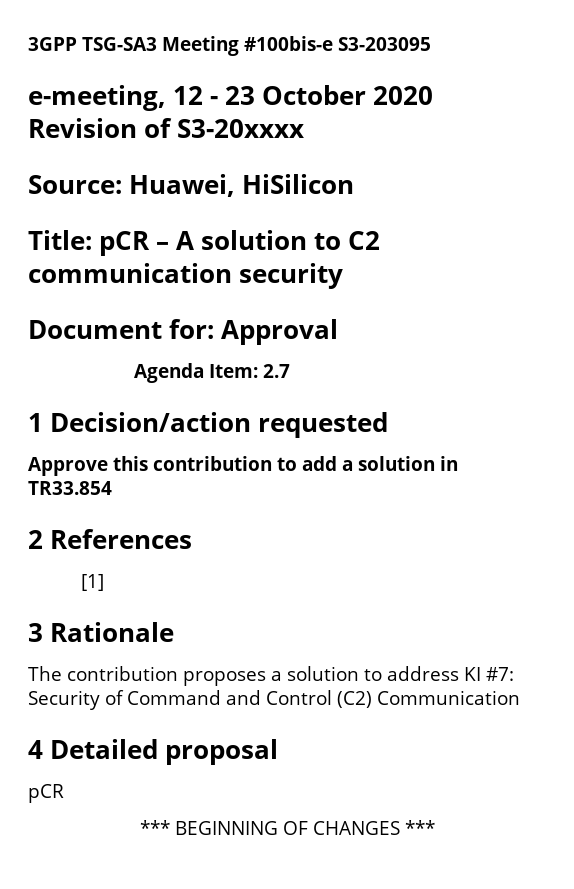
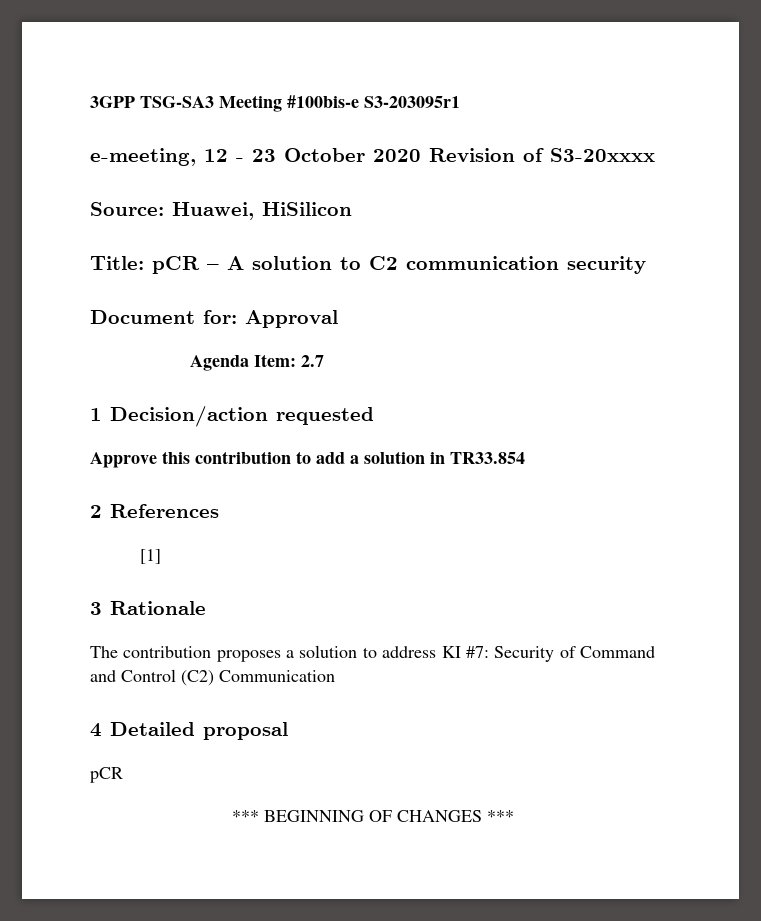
- 3GPP TSG-SA3 Meeting #100bis-e S3-203095
+ 3GPP TSG-SA3 Meeting #100bis-e S3-203095r1

